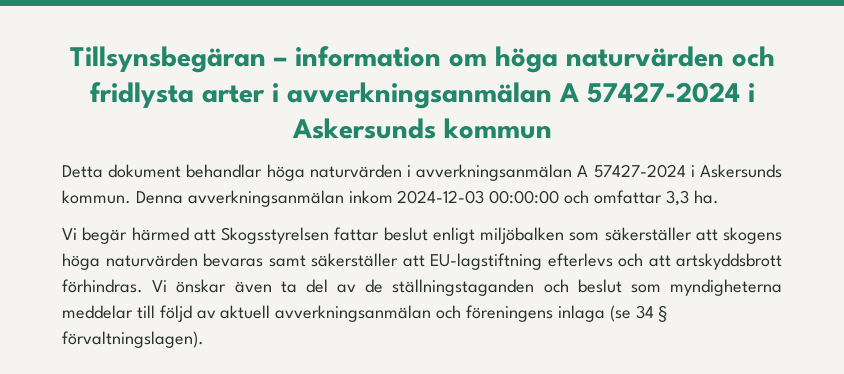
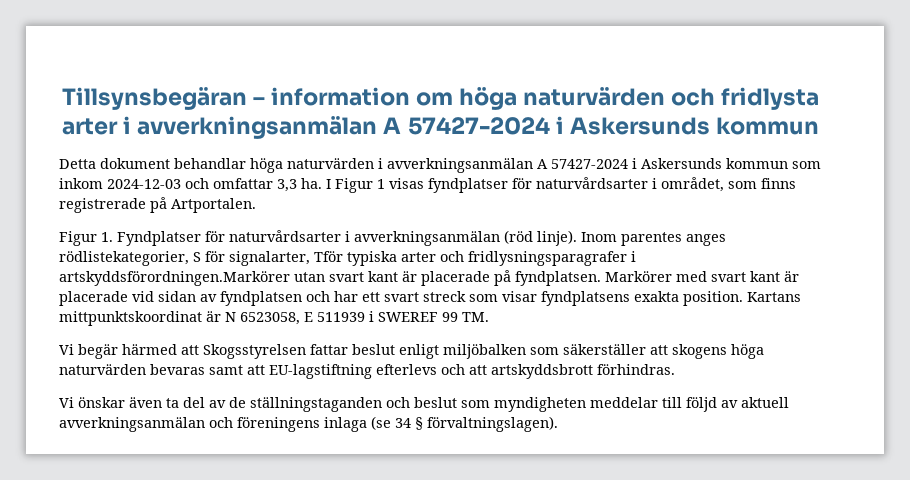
- Detta dokument behandlar höga naturvärden i avverkningsanmälan A 57427-2024 i Askersunds kommun. Denna avverkningsanmälan inkom 2024-12-03 00:00:00 och omfattar 3,3 ha.
+ Detta dokument behandlar höga naturvärden i avverkningsanmälan A 57427-2024 i Askersunds kommun som inkom 2024-12-03 och omfattar 3,3 ha. I Figur 1 visas fyndplatser för naturvårdsarter i området, som finns registrerade på Artportalen.
+ Figur 1. Fyndplatser för naturvårdsarter i avverkningsanmälan (röd linje). Inom parentes anges rödlistekategorier, S för signalarter, Tför typiska arter och fridlysningsparagrafer i artskyddsförordningen.Markörer utan svart kant är placerade på fyndplatsen. Markörer med svart kant är placerade vid sidan av fyndplatsen och har ett svart streck som visar fyndplatsens exakta position. Kartans mittpunktskoordinat är N 6523058, E 511939 i SWEREF 99 TM.
- Vi begär härmed att Skogsstyrelsen fattar beslut enligt miljöbalken som säkerställer att skogens höga naturvärden bevaras samt säkerställer att EU-lagstiftning efterlevs och att artskyddsbrott förhindras. Vi önskar även ta del av de ställningstaganden och beslut som myndigheterna meddelar till följd av aktuell avverkningsanmälan och föreningens inlaga (se 34 § förvaltningslagen).
+ Vi begär härmed att Skogsstyrelsen fattar beslut enligt miljöbalken som säkerställer att skogens höga naturvärden bevaras samt att EU-lagstiftning efterlevs och att artskyddsbrott förhindras.
+ Vi önskar även ta del av de ställningstaganden och beslut som myndigheten meddelar till följd av aktuell avverkningsanmälan och föreningens inlaga (se 34 § förvaltningslagen).

